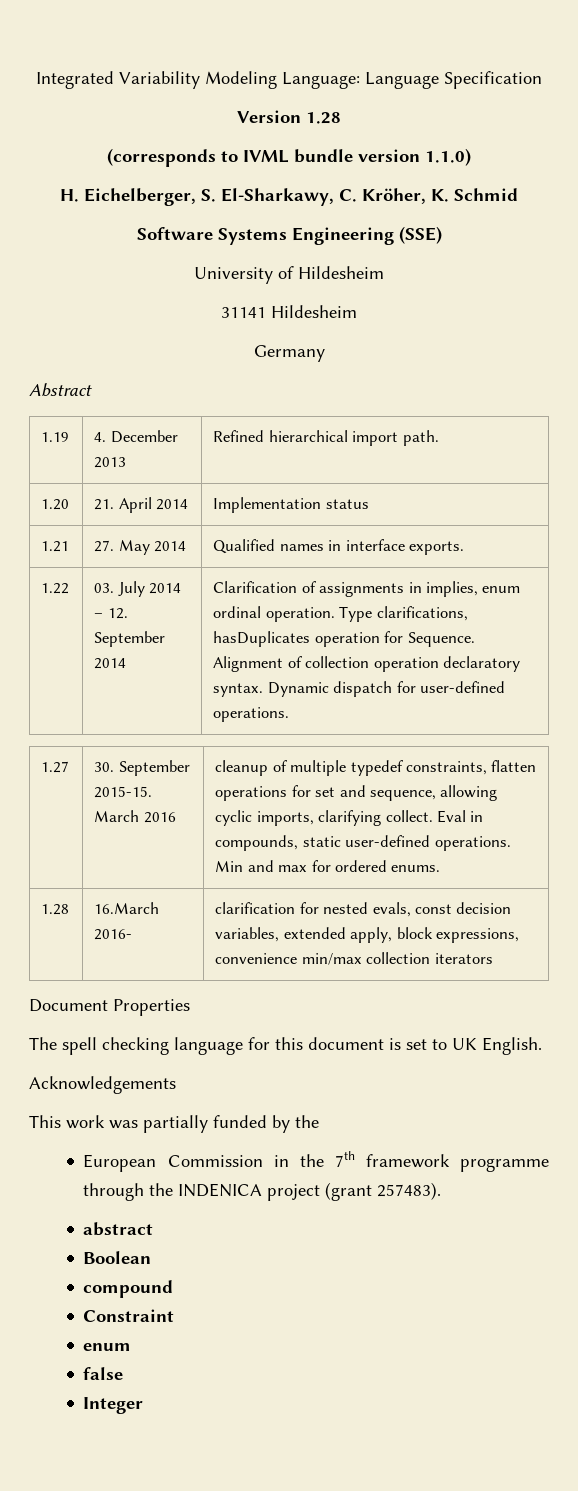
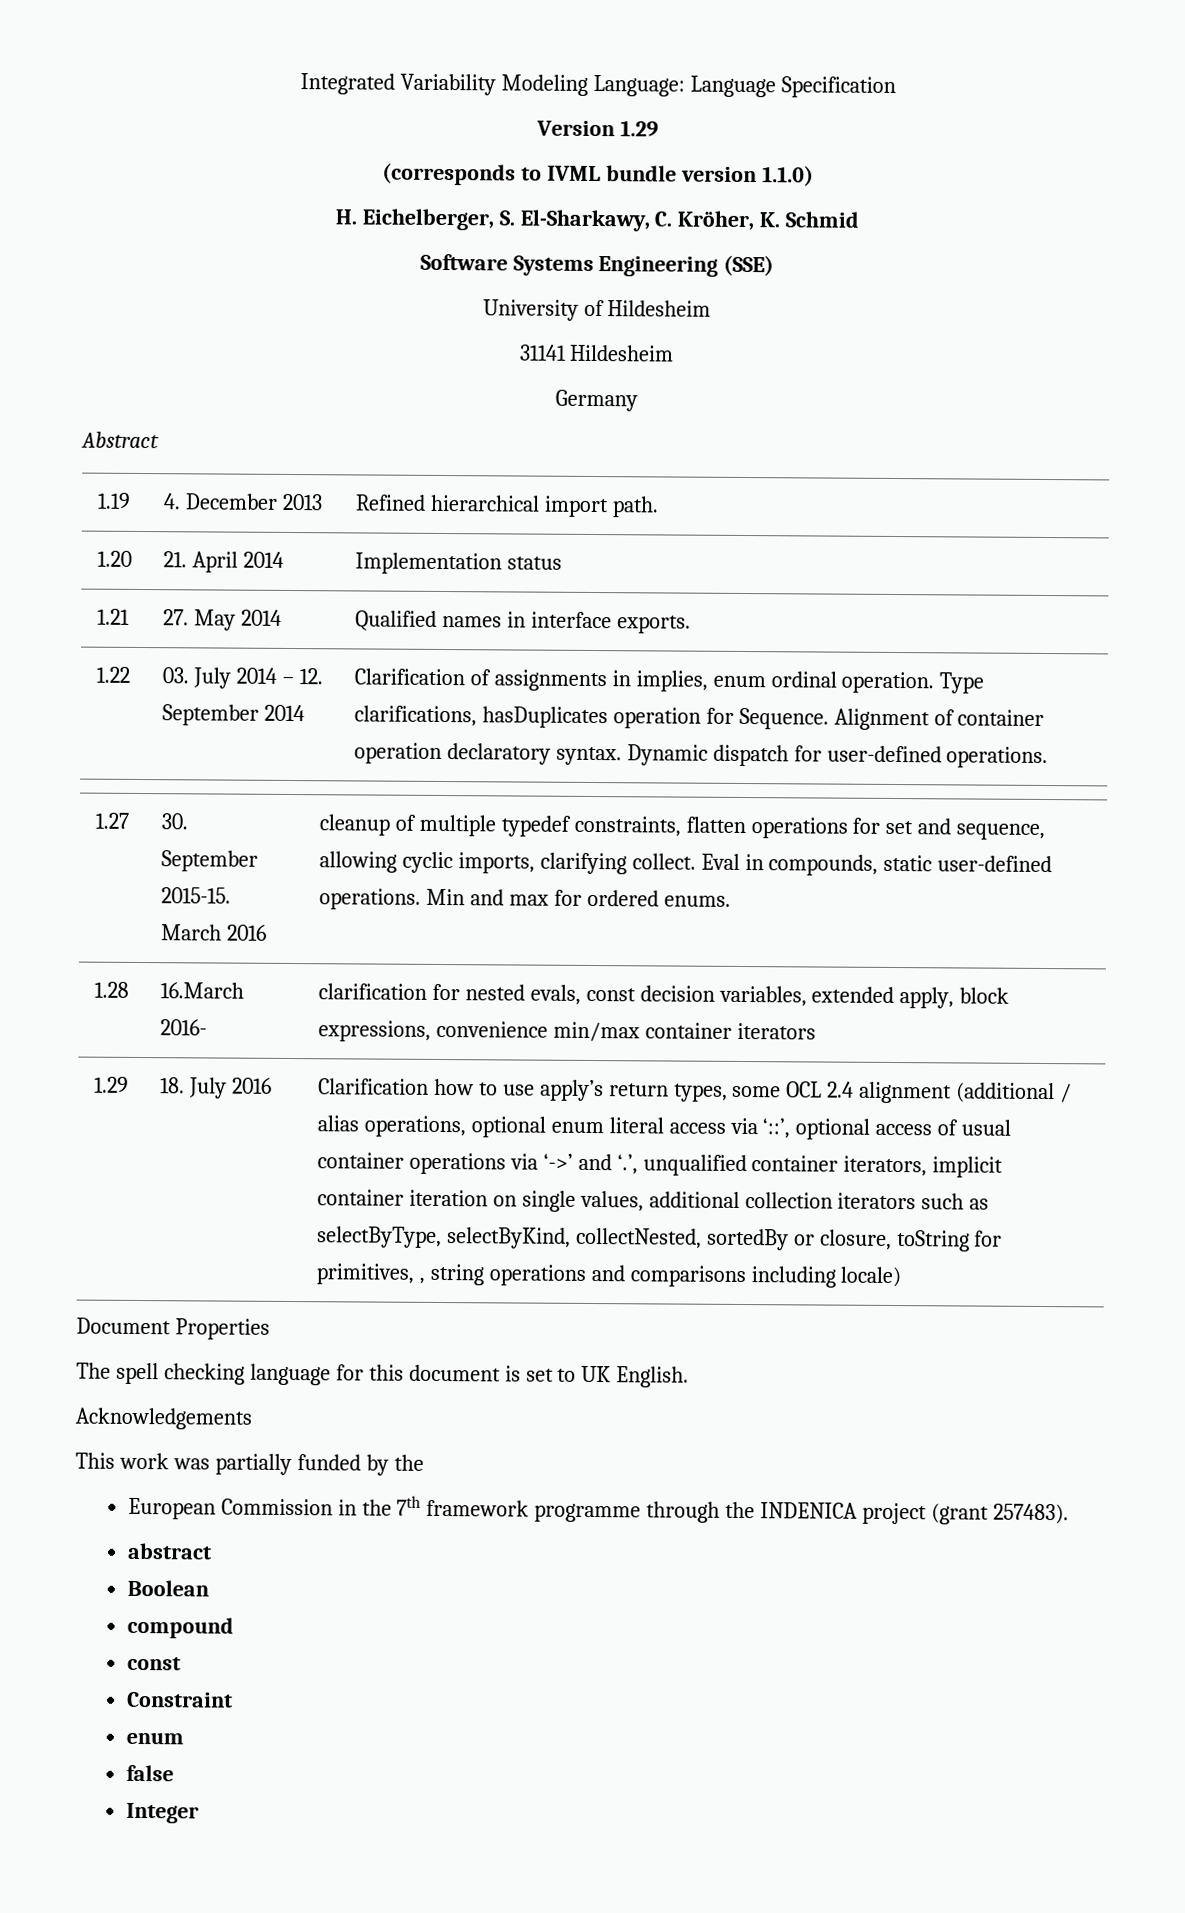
- Version 1.28
+ Version 1.29
- 1.22 | 03. July 2014 – 12. September 2014 | Clarification of assignments in implies, enum ordinal operation. Type clarifications, hasDuplicates operation for Sequence. Alignment of collection operation declaratory syntax. Dynamic dispatch for user-defined operations.
+ 1.22 | 03. July 2014 – 12. September 2014 | Clarification of assignments in implies, enum ordinal operation. Type clarifications, hasDuplicates operation for Sequence. Alignment of container operation declaratory syntax. Dynamic dispatch for user-defined operations.
- 1.28 | 16.March 2016- | clarification for nested evals, const decision variables, extended apply, block expressions, convenience min/max collection iterators
+ 1.28 | 16.March 2016- | clarification for nested evals, const decision variables, extended apply, block expressions, convenience min/max container iterators
+ 1.29 | 18. July 2016 | Clarification how to use apply’s return types, some OCL 2.4 alignment (additional / alias operations, optional enum literal access via ‘::’, optional access of usual container operations via ‘->’ and ‘.’, unqualified container iterators, implicit container iteration on single values, additional collection iterators such as selectByType, selectByKind, collectNested, sortedBy or closure, toString for primitives, , string operations and comparisons including locale)
  compound
+ const

